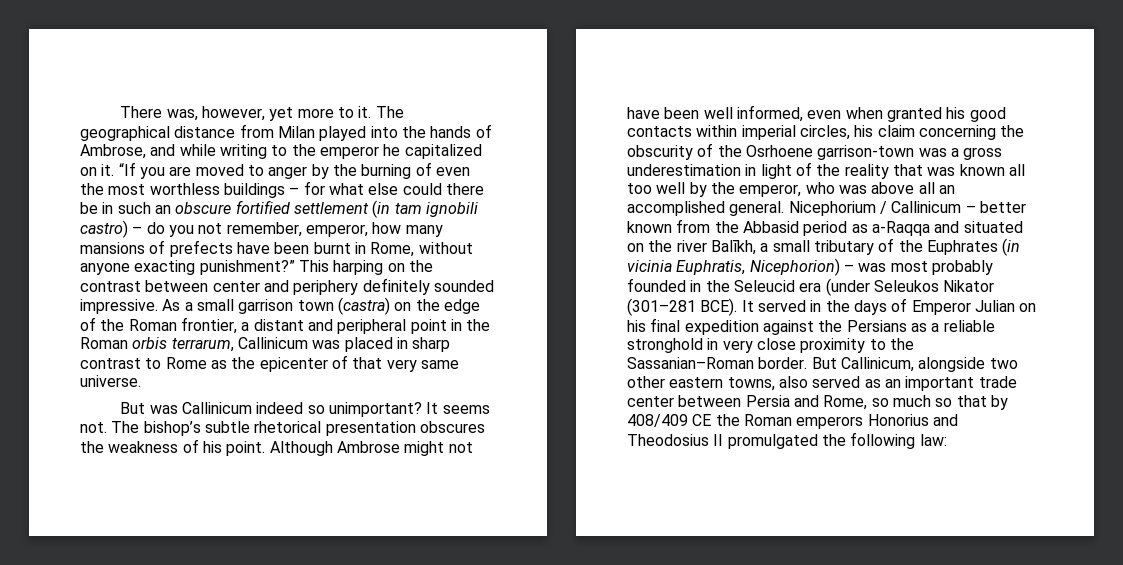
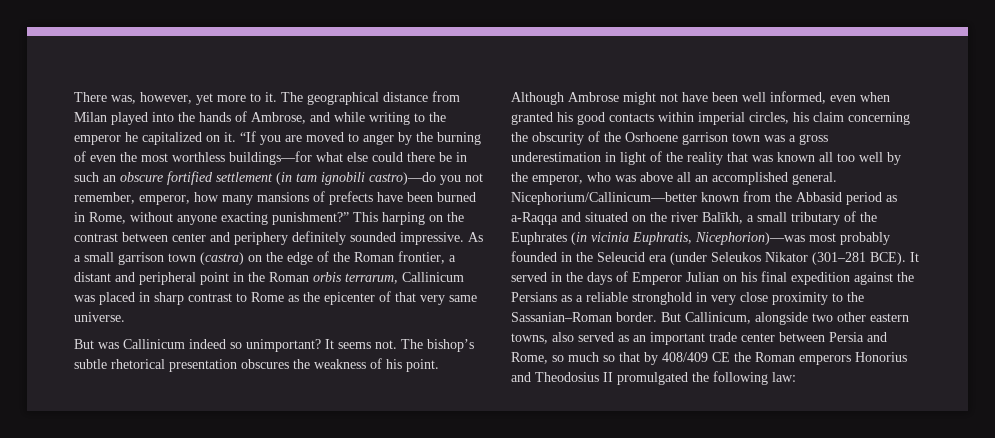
- “If you are moved to anger by the burning of even the most worthless buildings – for what else could there be in such an obscure fortified settlement (in tam ignobili castro) – do you not remember, emperor, how many mansions of prefects have been burnt in Rome, without anyone exacting punishment?”
+ “If you are moved to anger by the burning of even the most worthless buildings—for what else could there be in such an obscure fortified settlement (in tam ignobili castro)—do you not remember, emperor, how many mansions of prefects have been burned in Rome, without anyone exacting punishment?”
- Although Ambrose might not have been well informed, even when granted his good contacts within imperial circles, his claim concerning the obscurity of the Osrhoene garrison-town was a gross underestimation in light of the reality that was known all too well by the emperor, who was above all an accomplished general.
+ Although Ambrose might not have been well informed, even when granted his good contacts within imperial circles, his claim concerning the obscurity of the Osrhoene garrison town was a gross underestimation in light of the reality that was known all too well by the emperor, who was above all an accomplished general.
- Nicephorium / Callinicum – better known from the Abbasid period as a-Raqqa and situated on the river Balīkh, a small tributary of the Euphrates (in vicinia Euphratis, Nicephorion) – was most probably founded in the Seleucid era (under Seleukos Nikator (301–281 BCE).
+ Nicephorium/Callinicum—better known from the Abbasid period as a-Raqqa and situated on the river Balīkh, a small tributary of the Euphrates (in vicinia Euphratis, Nicephorion)—was most probably founded in the Seleucid era (under Seleukos Nikator (301–281 BCE).

